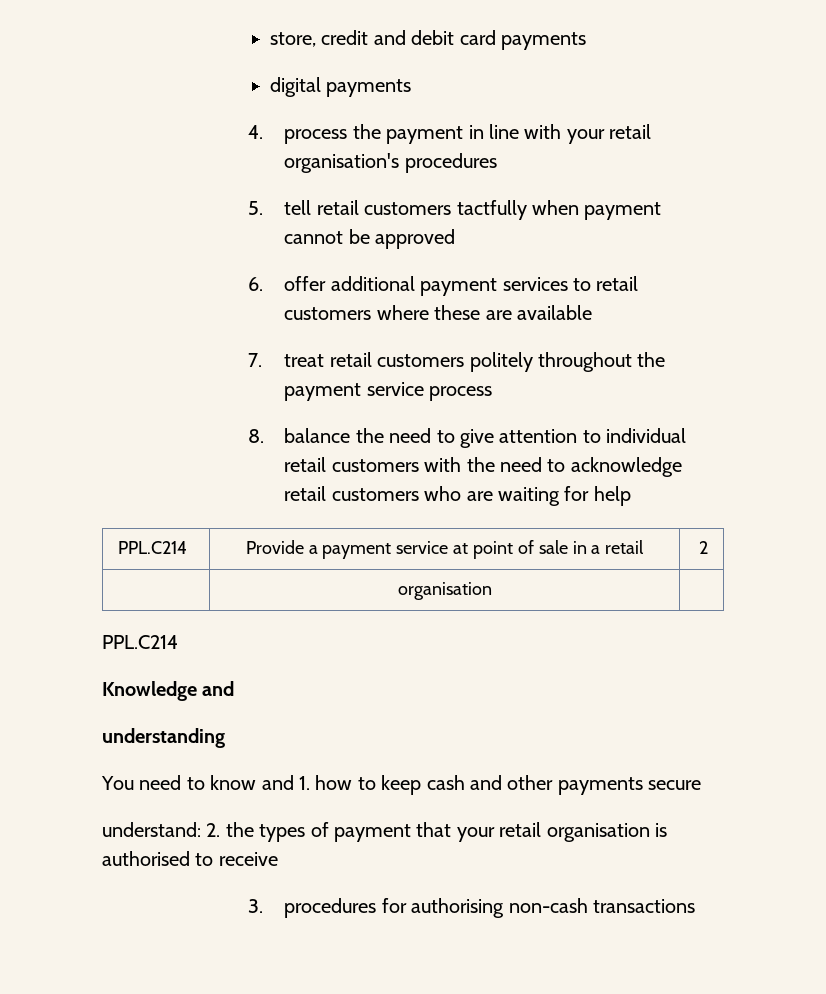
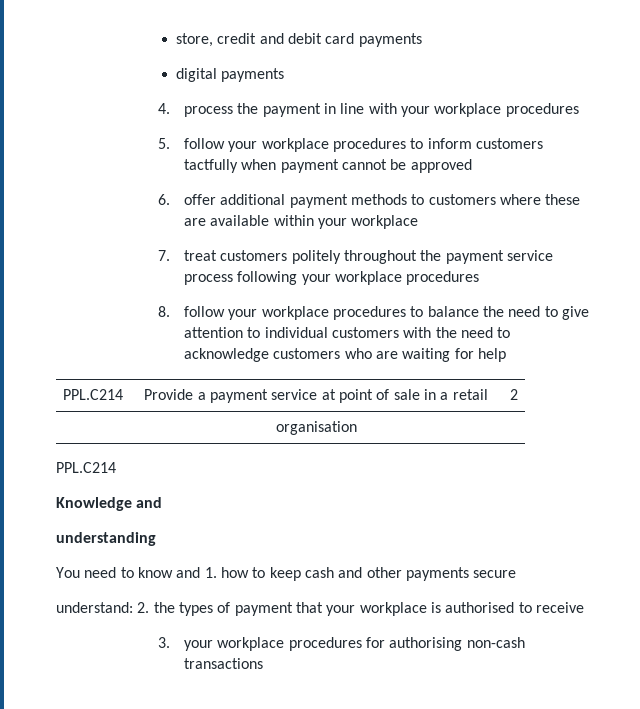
- 4. process the payment in line with your retail organisation's procedures
+ 4. process the payment in line with your workplace procedures
- 5. tell retail customers tactfully when payment cannot be approved
+ 5. follow your workplace procedures to inform customers tactfully when payment cannot be approved
- 6. offer additional payment services to retail customers where these are available
+ 6. offer additional payment methods to customers where these are available within your workplace
- 7. treat retail customers politely throughout the payment service process
- 8. balance the need to give attention to individual retail customers with the need to acknowledge retail customers who are waiting for help
+ 7. treat customers politely throughout the payment service process following your workplace procedures
+ 8. follow your workplace procedures to balance the need to give attention to individual customers with the need to acknowledge customers who are waiting for help
- understand: 2. the types of payment that your retail organisation is authorised to receive
+ understand: 2. the types of payment that your workplace is authorised to receive
- 3. procedures for authorising non-cash transactions
+ 3. your workplace procedures for authorising non-cash transactions

